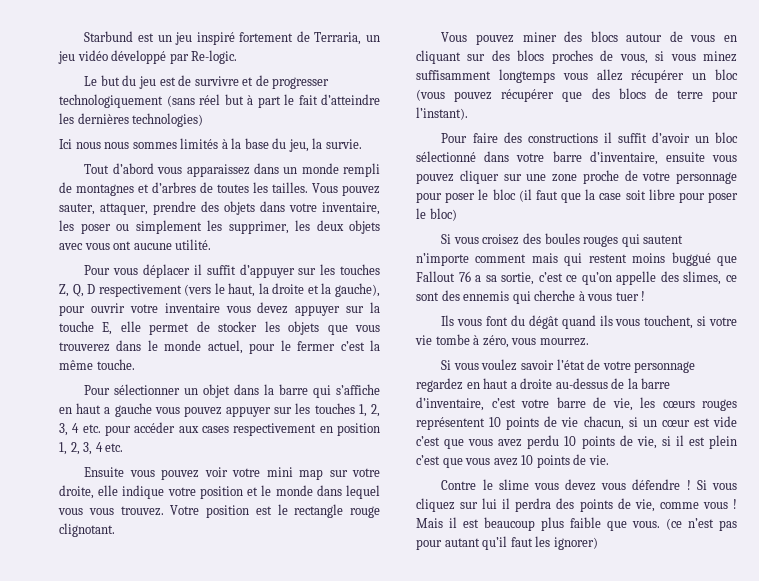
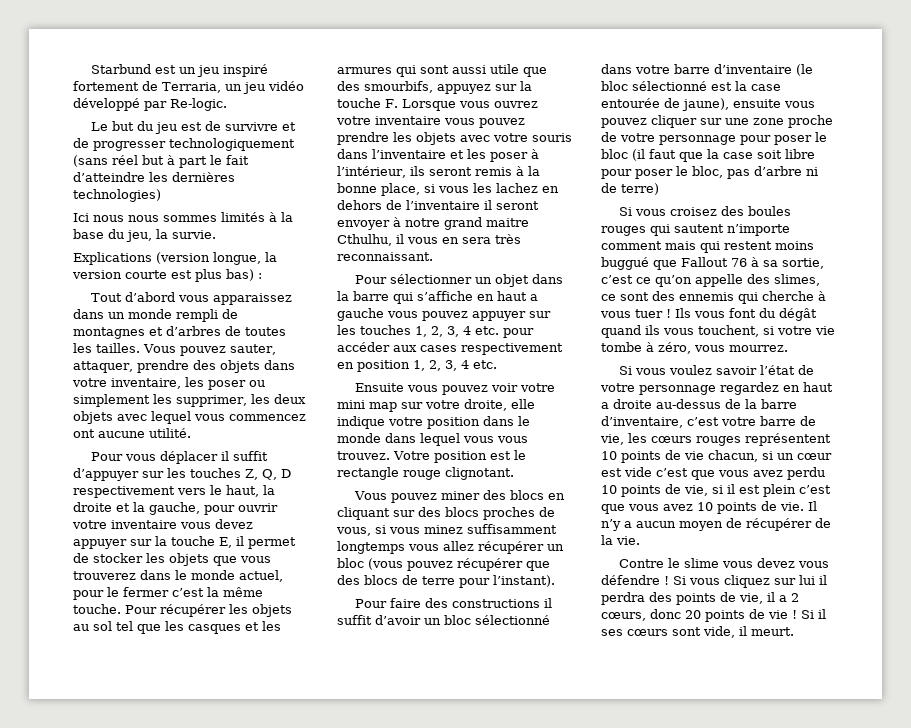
+ Explications (version longue, la version courte est plus bas) :
- Vous pouvez sauter, attaquer, prendre des objets dans votre inventaire, les poser ou simplement les supprimer, les deux objets avec vous ont aucune utilité.
+ Vous pouvez sauter, attaquer, prendre des objets dans votre inventaire, les poser ou simplement les supprimer, les deux objets avec lequel vous commencez ont aucune utilité.
- Pour vous déplacer il suffit d’appuyer sur les touches Z, Q, D respectivement (vers le haut, la droite et la gauche), pour ouvrir votre inventaire vous devez appuyer sur la touche E, elle permet de stocker les objets que vous trouverez dans le monde actuel, pour le fermer c’est la même touche.
+ Pour vous déplacer il suffit d’appuyer sur les touches Z, Q, D respectivement vers le haut, la droite et la gauche, pour ouvrir votre inventaire vous devez appuyer sur la touche E, il permet de stocker les objets que vous trouverez dans le monde actuel, pour le fermer c’est la même touche. Pour récupérer les objets au sol tel que les casques et les armures qui sont aussi utile que des smourbifs, appuyez sur la touche F. Lorsque vous ouvrez votre inventaire vous pouvez prendre les objets avec votre souris dans l’inventaire et les poser à l’intérieur, ils seront remis à la bonne place, si vous les lachez en dehors de l’inventaire il seront envoyer à notre grand maitre Cthulhu, il vous en sera très reconnaissant.
- Ensuite vous pouvez voir votre mini map sur votre droite, elle indique votre position et le monde dans lequel vous vous trouvez.
+ Ensuite vous pouvez voir votre mini map sur votre droite, elle indique votre position dans le monde dans lequel vous vous trouvez.
- Vous pouvez miner des blocs autour de vous en cliquant sur des blocs proches de vous, si vous minez suffisamment longtemps vous allez récupérer un bloc (vous pouvez récupérer que des blocs de terre pour l’instant).
+ Vous pouvez miner des blocs en cliquant sur des blocs proches de vous, si vous minez suffisamment longtemps vous allez récupérer un bloc (vous pouvez récupérer que des blocs de terre pour l’instant).
- Pour faire des constructions il suffit d’avoir un bloc sélectionné dans votre barre d’inventaire, ensuite vous pouvez cliquer sur une zone proche de votre personnage pour poser le bloc (il faut que la case soit libre pour poser le bloc)
+ Pour faire des constructions il suffit d’avoir un bloc sélectionné dans votre barre d’inventaire (le bloc sélectionné est la case entourée de jaune), ensuite vous pouvez cliquer sur une zone proche de votre personnage pour poser le bloc (il faut que la case soit libre pour poser le bloc, pas d’arbre ni de terre)
- Si vous croisez des boules rouges qui sautent n’importe comment mais qui restent moins buggué que Fallout 76 a sa sortie, c’est ce qu’on appelle des slimes, ce sont des ennemis qui cherche à vous tuer !
- Ils vous font du dégât quand ils vous touchent, si votre vie tombe à zéro, vous mourrez.
+ Si vous croisez des boules rouges qui sautent n’importe comment mais qui restent moins buggué que Fallout 76 à sa sortie, c’est ce qu’on appelle des slimes, ce sont des ennemis qui cherche à vous tuer ! Ils vous font du dégât quand ils vous touchent, si votre vie tombe à zéro, vous mourrez.
+ Il n’y a aucun moyen de récupérer de la vie.
- Si vous cliquez sur lui il perdra des points de vie, comme vous ! Mais il est beaucoup plus faible que vous. (ce n’est pas pour autant qu’il faut les ignorer)
+ Si vous cliquez sur lui il perdra des points de vie, il a 2 cœurs, donc 20 points de vie ! Si il ses cœurs sont vide, il meurt.

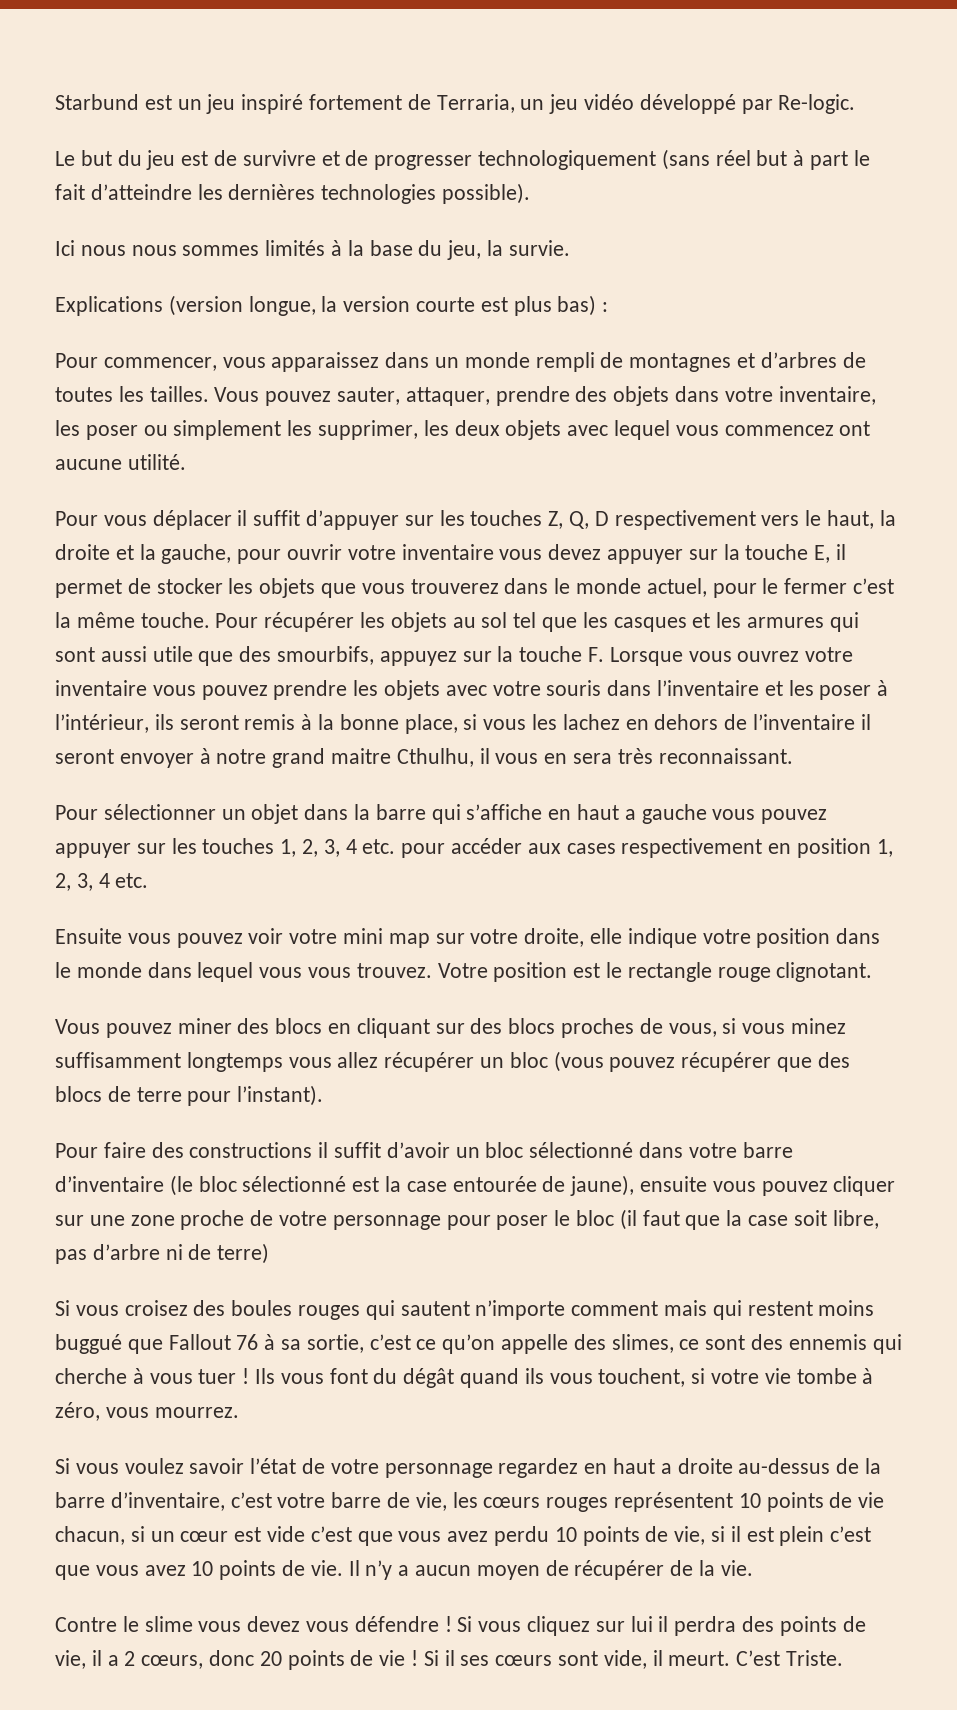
- Le but du jeu est de survivre et de progresser technologiquement (sans réel but à part le fait d’atteindre les dernières technologies)
+ Le but du jeu est de survivre et de progresser technologiquement (sans réel but à part le fait d’atteindre les dernières technologies possible).
- Tout d’abord vous apparaissez dans un monde rempli de montagnes et d’arbres de toutes les tailles.
+ Pour commencer, vous apparaissez dans un monde rempli de montagnes et d’arbres de toutes les tailles.
- Pour faire des constructions il suffit d’avoir un bloc sélectionné dans votre barre d’inventaire (le bloc sélectionné est la case entourée de jaune), ensuite vous pouvez cliquer sur une zone proche de votre personnage pour poser le bloc (il faut que la case soit libre pour poser le bloc, pas d’arbre ni de terre)
+ Pour faire des constructions il suffit d’avoir un bloc sélectionné dans votre barre d’inventaire (le bloc sélectionné est la case entourée de jaune), ensuite vous pouvez cliquer sur une zone proche de votre personnage pour poser le bloc (il faut que la case soit libre, pas d’arbre ni de terre)
+ C’est Triste.

